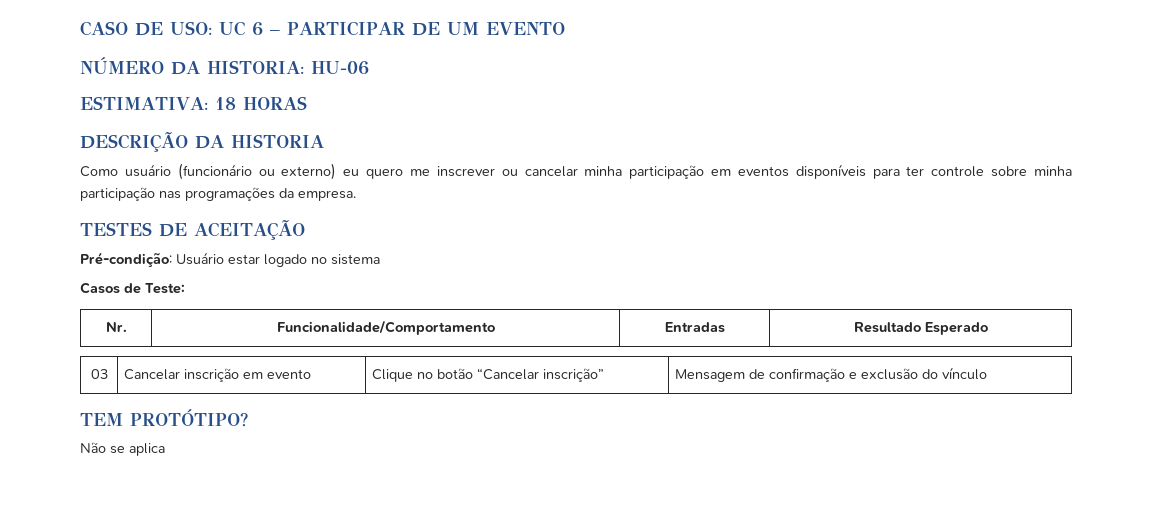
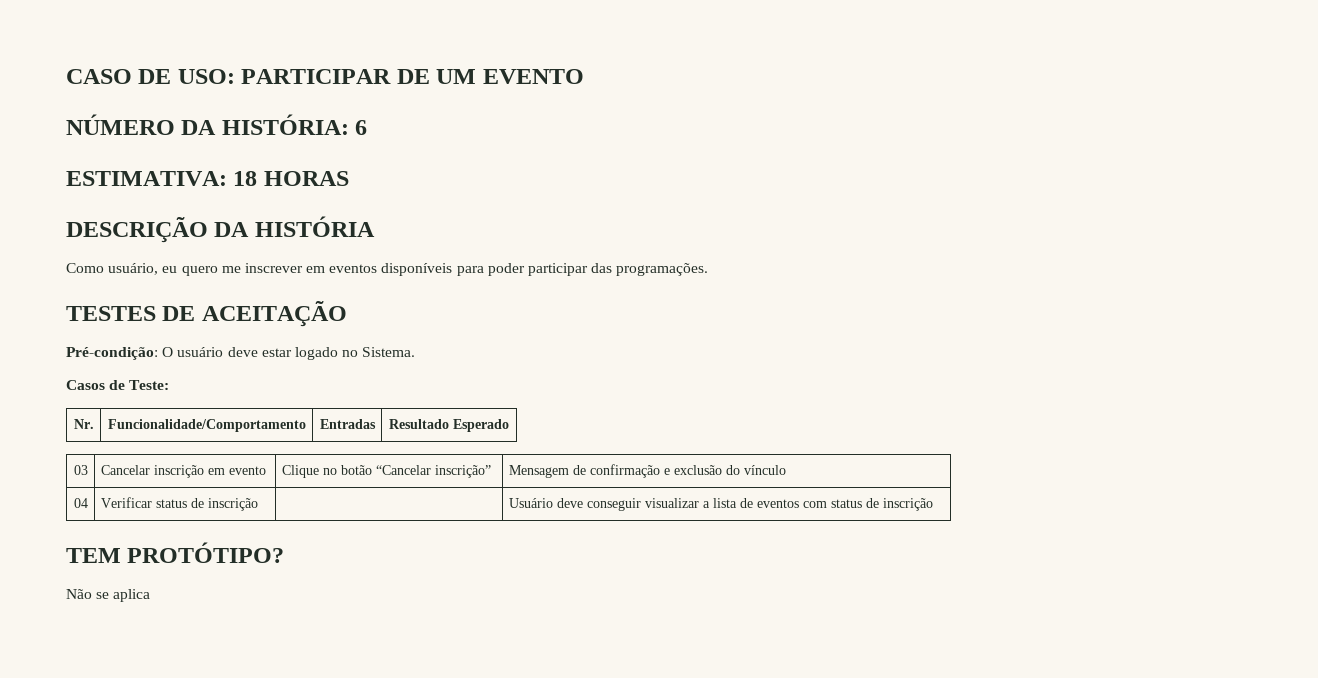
- CASO DE USO: UC 6 – PARTICIPAR DE UM EVENTO
+ CASO DE USO: PARTICIPAR DE UM EVENTO
- NÚMERO DA HISTORIA: HU-06
+ NÚMERO DA HISTÓRIA: 6
- DESCRIÇÃO DA HISTORIA
+ DESCRIÇÃO DA HISTÓRIA
- Como usuário (funcionário ou externo) eu quero me inscrever ou cancelar minha participação em eventos disponíveis para ter controle sobre minha participação nas programações da empresa.
+ Como usuário, eu quero me inscrever em eventos disponíveis para poder participar das programações.
- Pré-condição: Usuário estar logado no sistema
+ Pré-condição: O usuário deve estar logado no Sistema.
+ 04 | Verificar status de inscrição | | Usuário deve conseguir visualizar a lista de eventos com status de inscrição

